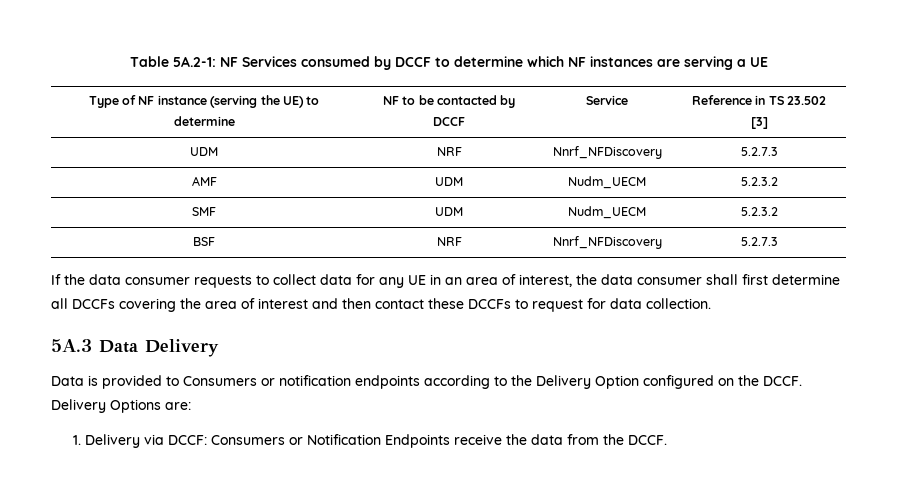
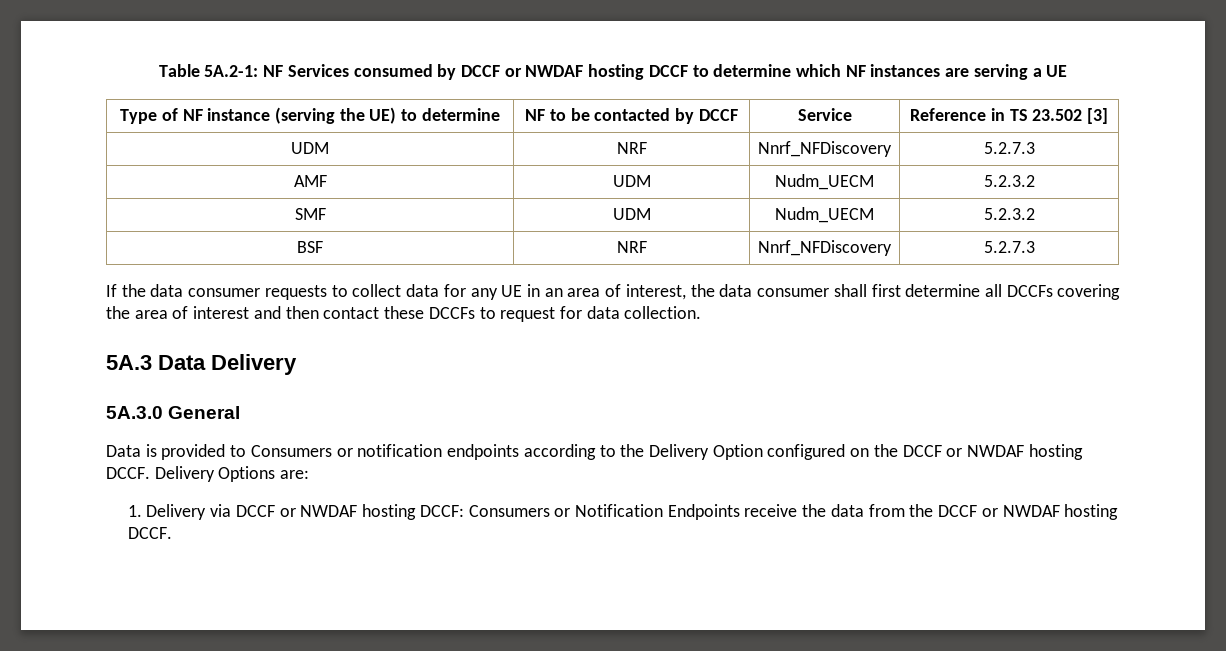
- Table 5A.2-1: NF Services consumed by DCCF to determine which NF instances are serving a UE
+ Table 5A.2-1: NF Services consumed by DCCF or NWDAF hosting DCCF to determine which NF instances are serving a UE
+ 5A.3.0 General
- Data is provided to Consumers or notification endpoints according to the Delivery Option configured on the DCCF.
+ Data is provided to Consumers or notification endpoints according to the Delivery Option configured on the DCCF or NWDAF hosting DCCF.
- 1. Delivery via DCCF: Consumers or Notification Endpoints receive the data from the DCCF.
+ 1. Delivery via DCCF or NWDAF hosting DCCF: Consumers or Notification Endpoints receive the data from the DCCF or NWDAF hosting DCCF.

